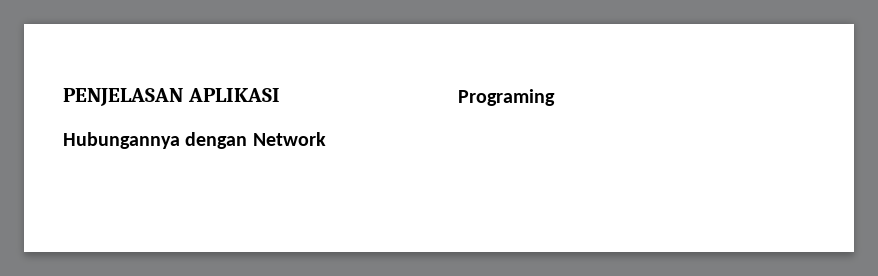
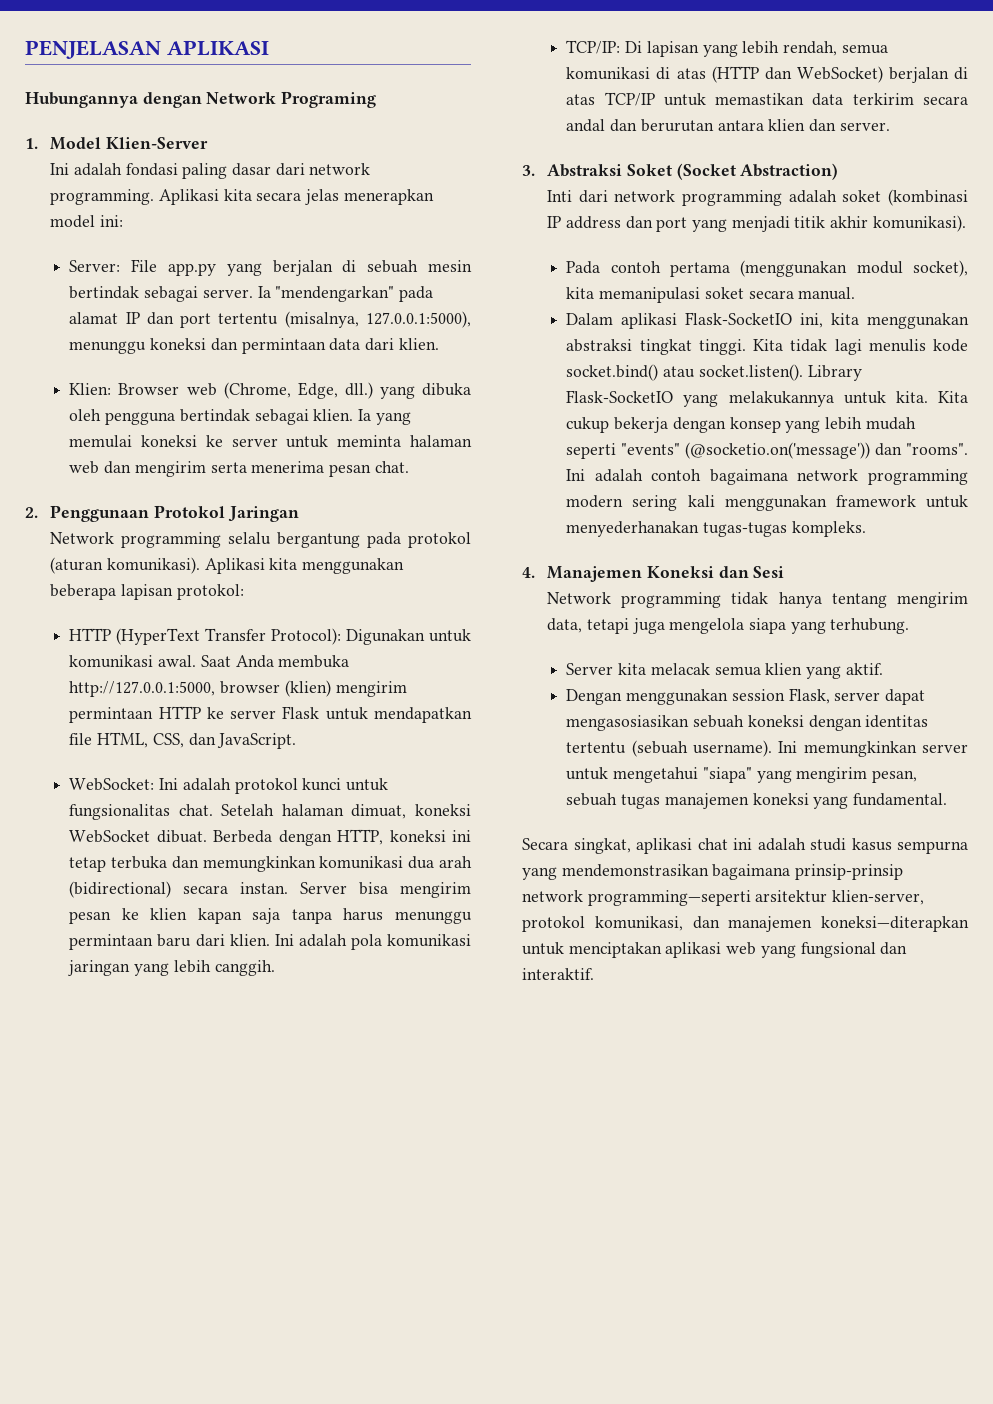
+ 1. Model Klien-Server
+ Ini adalah fondasi paling dasar dari network programming. Aplikasi kita secara jelas menerapkan model ini:
+ Server: File app.py yang berjalan di sebuah mesin bertindak sebagai server. Ia "mendengarkan" pada alamat IP dan port tertentu (misalnya, 127.0.0.1:5000), menunggu koneksi dan permintaan data dari klien.
+ Klien: Browser web (Chrome, Edge, dll.) yang dibuka oleh pengguna bertindak sebagai klien. Ia yang memulai koneksi ke server untuk meminta halaman web dan mengirim serta menerima pesan chat.
+ 2. Penggunaan Protokol Jaringan
+ Network programming selalu bergantung pada protokol (aturan komunikasi). Aplikasi kita menggunakan beberapa lapisan protokol:
+ HTTP (HyperText Transfer Protocol): Digunakan untuk komunikasi awal. Saat Anda membuka http://127.0.0.1:5000, browser (klien) mengirim permintaan HTTP ke server Flask untuk mendapatkan file HTML, CSS, dan JavaScript.
+ WebSocket: Ini adalah protokol kunci untuk fungsionalitas chat. Setelah halaman dimuat, koneksi WebSocket dibuat. Berbeda dengan HTTP, koneksi ini tetap terbuka dan memungkinkan komunikasi dua arah (bidirectional) secara instan. Server bisa mengirim pesan ke klien kapan saja tanpa harus menunggu permintaan baru dari klien. Ini adalah pola komunikasi jaringan yang lebih canggih.
+ TCP/IP: Di lapisan yang lebih rendah, semua komunikasi di atas (HTTP dan WebSocket) berjalan di atas TCP/IP untuk memastikan data terkirim secara andal dan berurutan antara klien dan server.
+ 3. Abstraksi Soket (Socket Abstraction)
+ Inti dari network programming adalah soket (kombinasi IP address dan port yang menjadi titik akhir komunikasi).
+ Pada contoh pertama (menggunakan modul socket), kita memanipulasi soket secara manual.
+ Dalam aplikasi Flask-SocketIO ini, kita menggunakan abstraksi tingkat tinggi. Kita tidak lagi menulis kode socket.bind() atau socket.listen(). Library Flask-SocketIO yang melakukannya untuk kita. Kita cukup bekerja dengan konsep yang lebih mudah seperti "events" (@socketio.on('message')) dan "rooms". Ini adalah contoh bagaimana network programming modern sering kali menggunakan framework untuk menyederhanakan tugas-tugas kompleks.
+ 4. Manajemen Koneksi dan Sesi
+ Network programming tidak hanya tentang mengirim data, tetapi juga mengelola siapa yang terhubung.
+ Server kita melacak semua klien yang aktif.
+ Dengan menggunakan session Flask, server dapat mengasosiasikan sebuah koneksi dengan identitas tertentu (sebuah username). Ini memungkinkan server untuk mengetahui "siapa" yang mengirim pesan, sebuah tugas manajemen koneksi yang fundamental.
+ Secara singkat, aplikasi chat ini adalah studi kasus sempurna yang mendemonstrasikan bagaimana prinsip-prinsip network programming—seperti arsitektur klien-server, protokol komunikasi, dan manajemen koneksi—diterapkan untuk menciptakan aplikasi web yang fungsional dan interaktif.

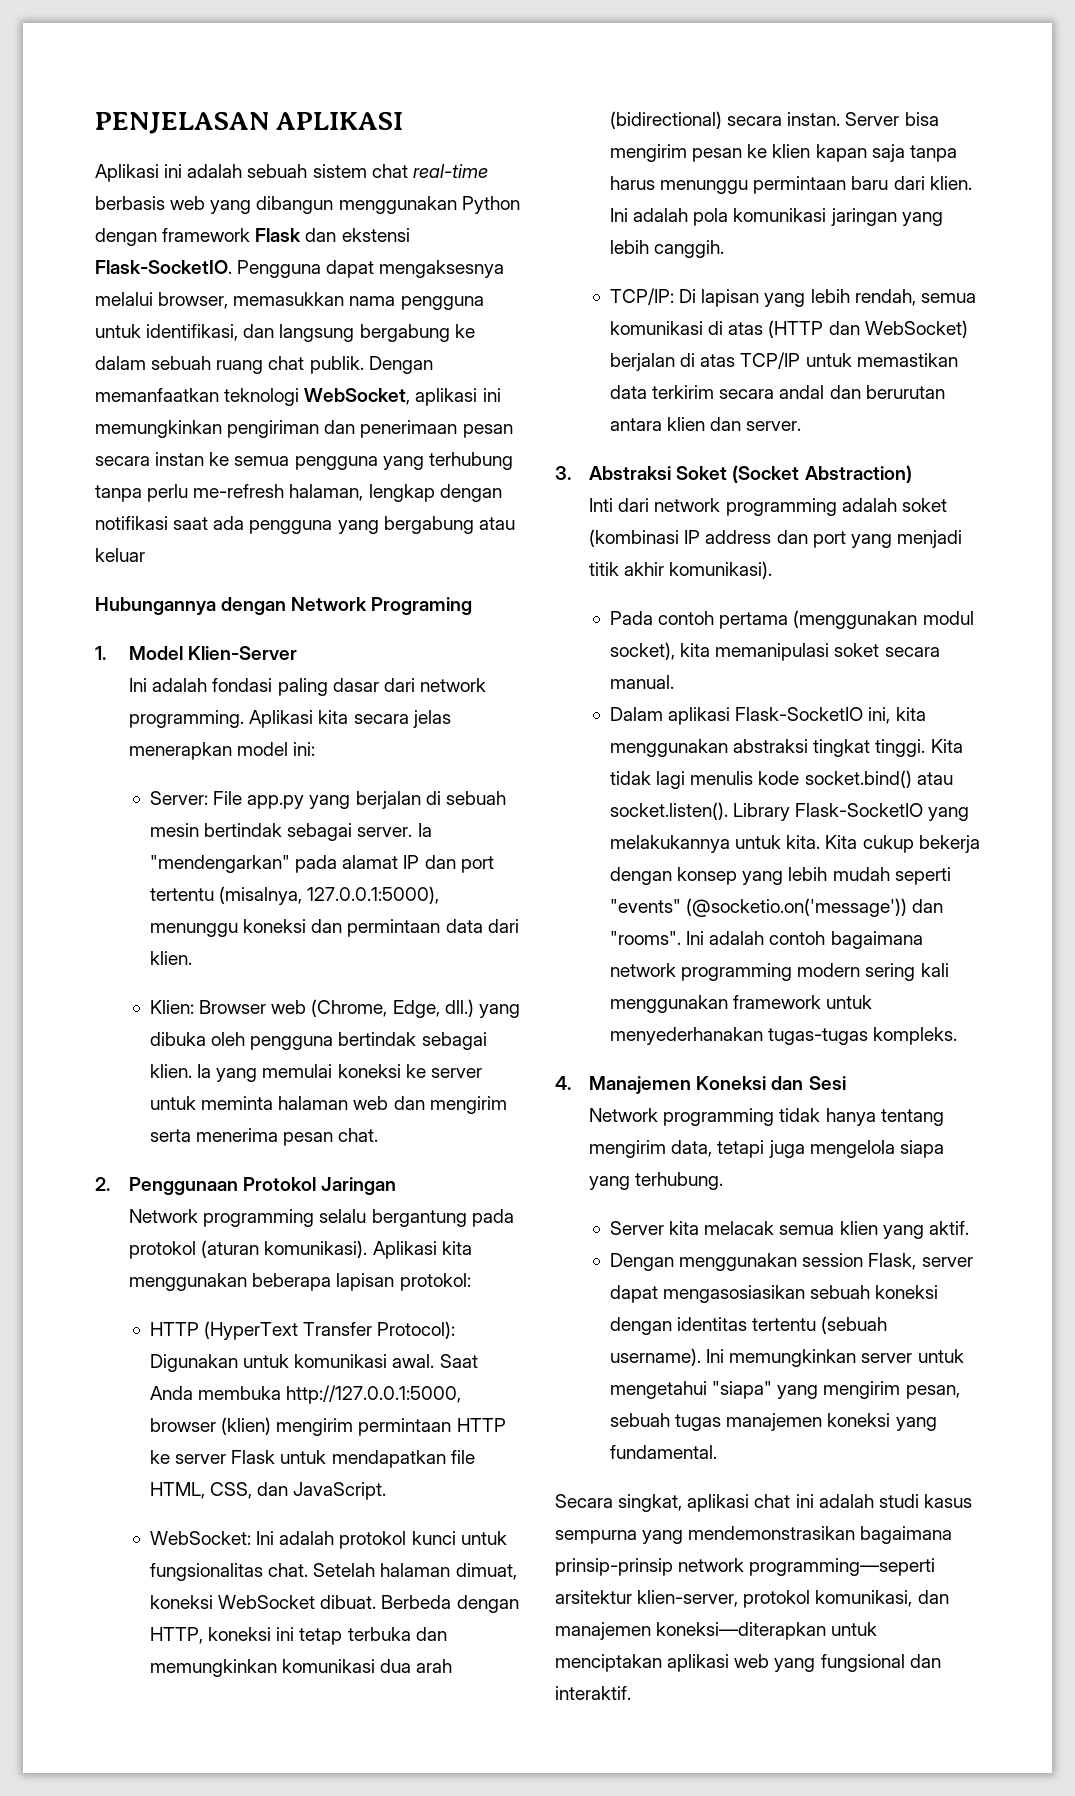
+ Aplikasi ini adalah sebuah sistem chat real-time berbasis web yang dibangun menggunakan Python dengan framework Flask dan ekstensi Flask-SocketIO. Pengguna dapat mengaksesnya melalui browser, memasukkan nama pengguna untuk identifikasi, dan langsung bergabung ke dalam sebuah ruang chat publik. Dengan memanfaatkan teknologi WebSocket, aplikasi ini memungkinkan pengiriman dan penerimaan pesan secara instan ke semua pengguna yang terhubung tanpa perlu me-refresh halaman, lengkap dengan notifikasi saat ada pengguna yang bergabung atau keluar

